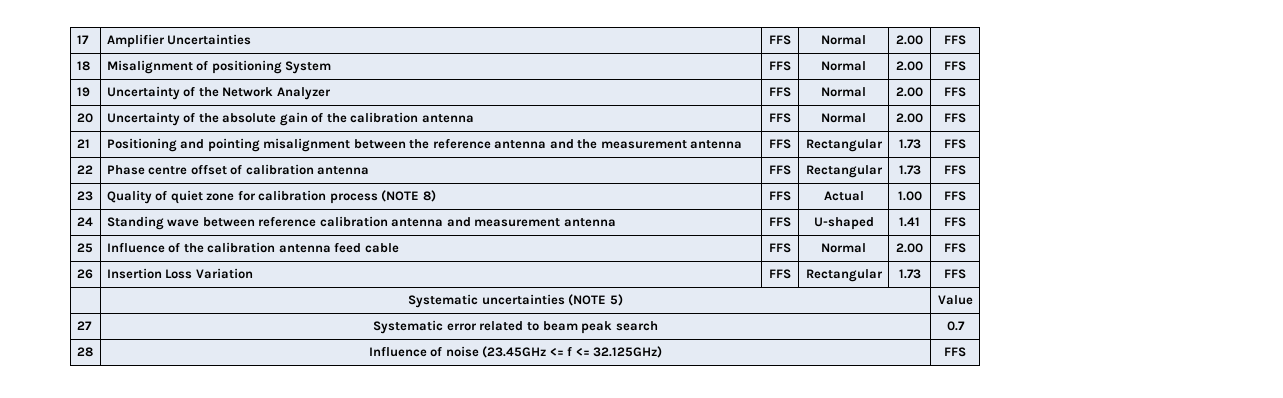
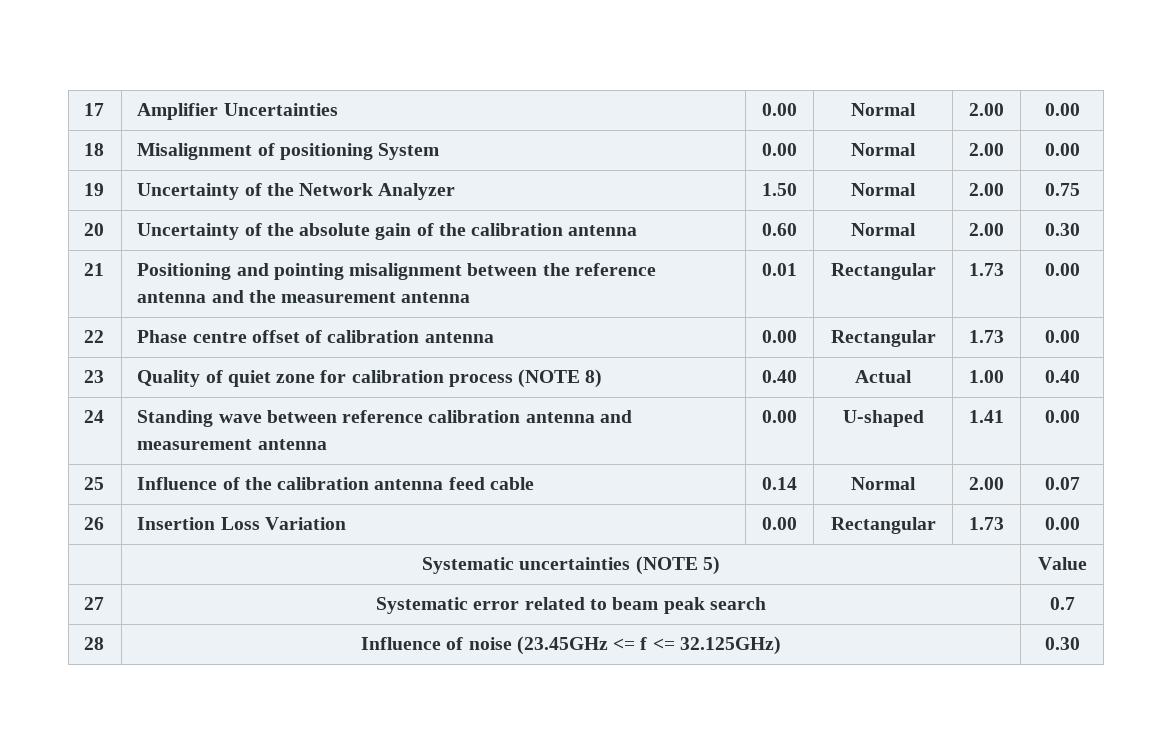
- 17 | Amplifier Uncertainties | FFS | Normal | 2.00 | FFS
+ 17 | Amplifier Uncertainties | 0.00 | Normal | 2.00 | 0.00
- 18 | Misalignment of positioning System | FFS | Normal | 2.00 | FFS
+ 18 | Misalignment of positioning System | 0.00 | Normal | 2.00 | 0.00
- 19 | Uncertainty of the Network Analyzer | FFS | Normal | 2.00 | FFS
+ 19 | Uncertainty of the Network Analyzer | 1.50 | Normal | 2.00 | 0.75
- 20 | Uncertainty of the absolute gain of the calibration antenna | FFS | Normal | 2.00 | FFS
+ 20 | Uncertainty of the absolute gain of the calibration antenna | 0.60 | Normal | 2.00 | 0.30
- 21 | Positioning and pointing misalignment between the reference antenna and the measurement antenna | FFS | Rectangular | 1.73 | FFS
+ 21 | Positioning and pointing misalignment between the reference antenna and the measurement antenna | 0.01 | Rectangular | 1.73 | 0.00
- 22 | Phase centre offset of calibration antenna | FFS | Rectangular | 1.73 | FFS
+ 22 | Phase centre offset of calibration antenna | 0.00 | Rectangular | 1.73 | 0.00
- 23 | Quality of quiet zone for calibration process (NOTE 8) | FFS | Actual | 1.00 | FFS
+ 23 | Quality of quiet zone for calibration process (NOTE 8) | 0.40 | Actual | 1.00 | 0.40
- 24 | Standing wave between reference calibration antenna and measurement antenna | FFS | U-shaped | 1.41 | FFS
+ 24 | Standing wave between reference calibration antenna and measurement antenna | 0.00 | U-shaped | 1.41 | 0.00
- 25 | Influence of the calibration antenna feed cable | FFS | Normal | 2.00 | FFS
+ 25 | Influence of the calibration antenna feed cable | 0.14 | Normal | 2.00 | 0.07
- 26 | Insertion Loss Variation | FFS | Rectangular | 1.73 | FFS
+ 26 | Insertion Loss Variation | 0.00 | Rectangular | 1.73 | 0.00
- 28 | Influence of noise (23.45GHz <= f <= 32.125GHz) | FFS
+ 28 | Influence of noise (23.45GHz <= f <= 32.125GHz) | 0.30

